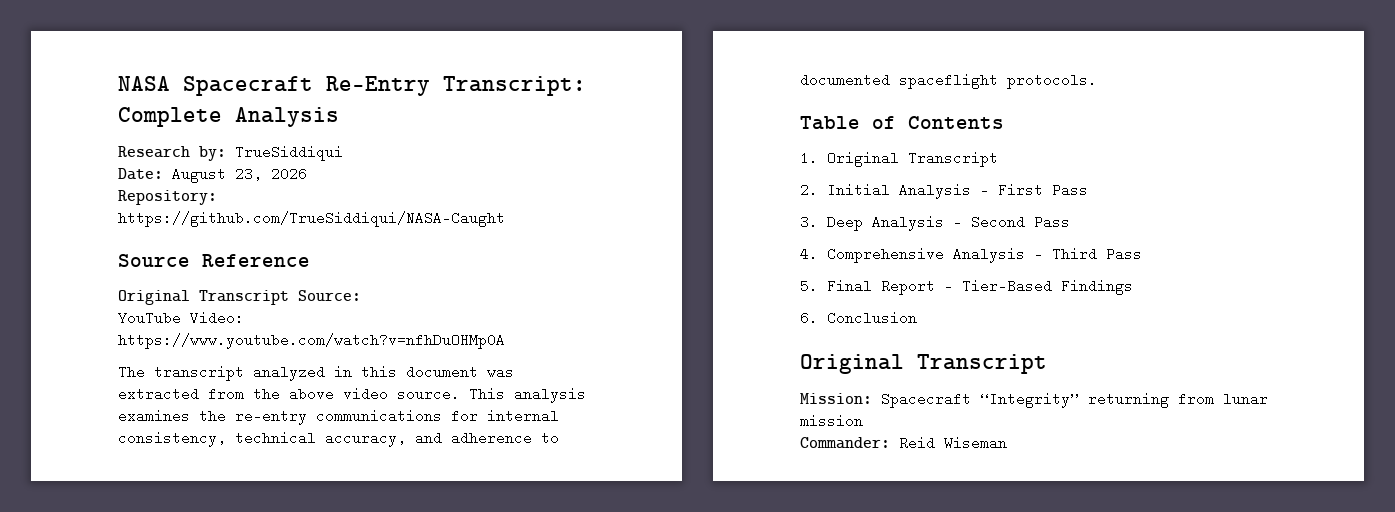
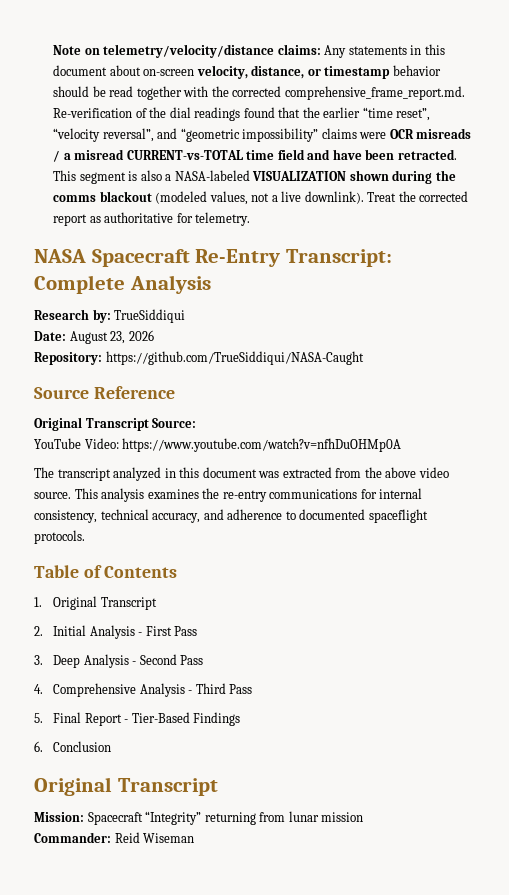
+ Note on telemetry/velocity/distance claims: Any statements in this document about on-screen velocity, distance, or timestamp behavior should be read together with the corrected comprehensive_frame_report.md. Re-verification of the dial readings found that the earlier “time reset”, “velocity reversal”, and “geometric impossibility” claims were OCR misreads / a misread CURRENT-vs-TOTAL time field and have been retracted. This segment is also a NASA-labeled VISUALIZATION shown during the comms blackout (modeled values, not a live downlink). Treat the corrected report as authoritative for telemetry.

